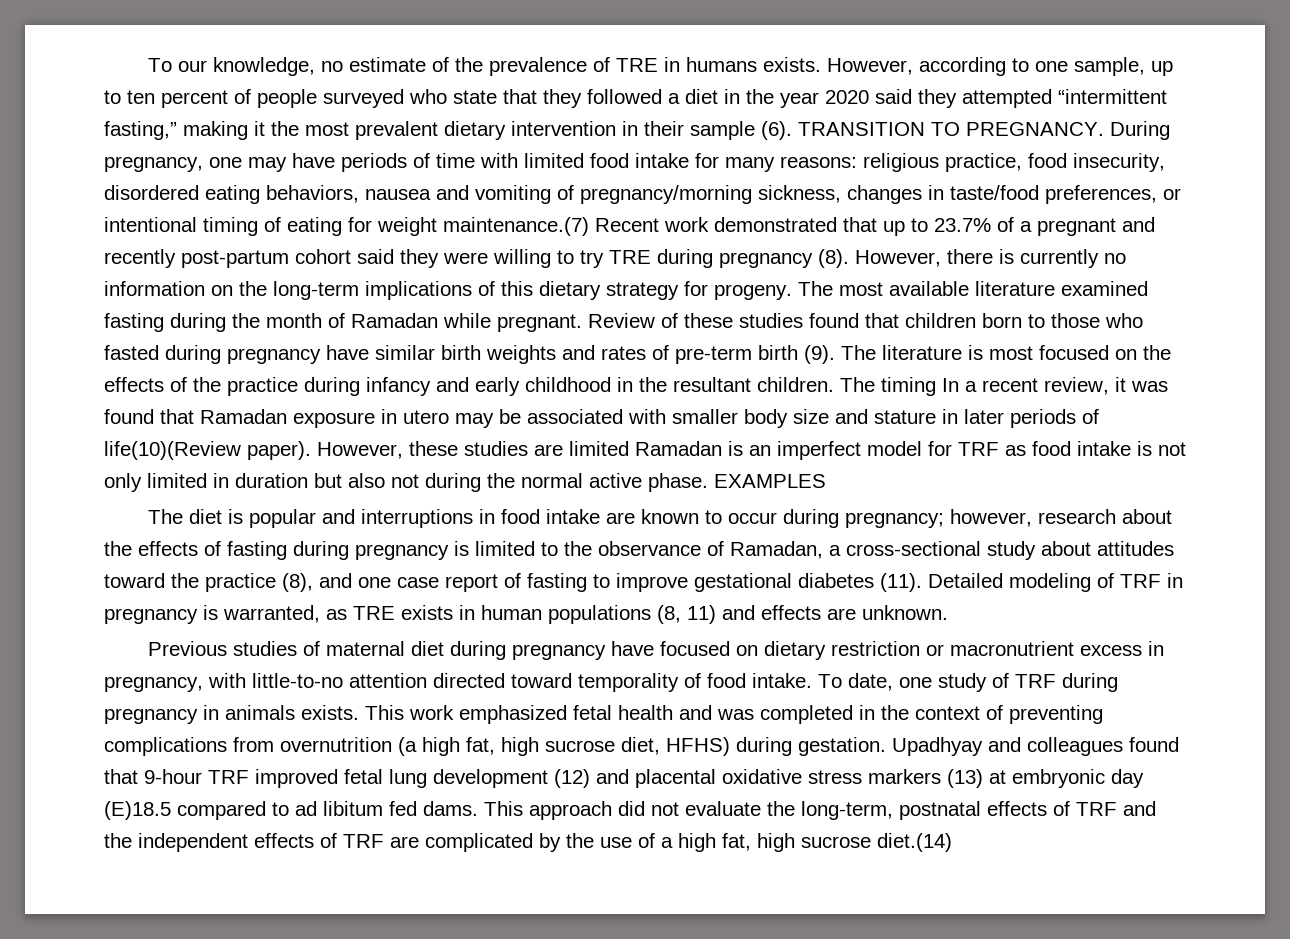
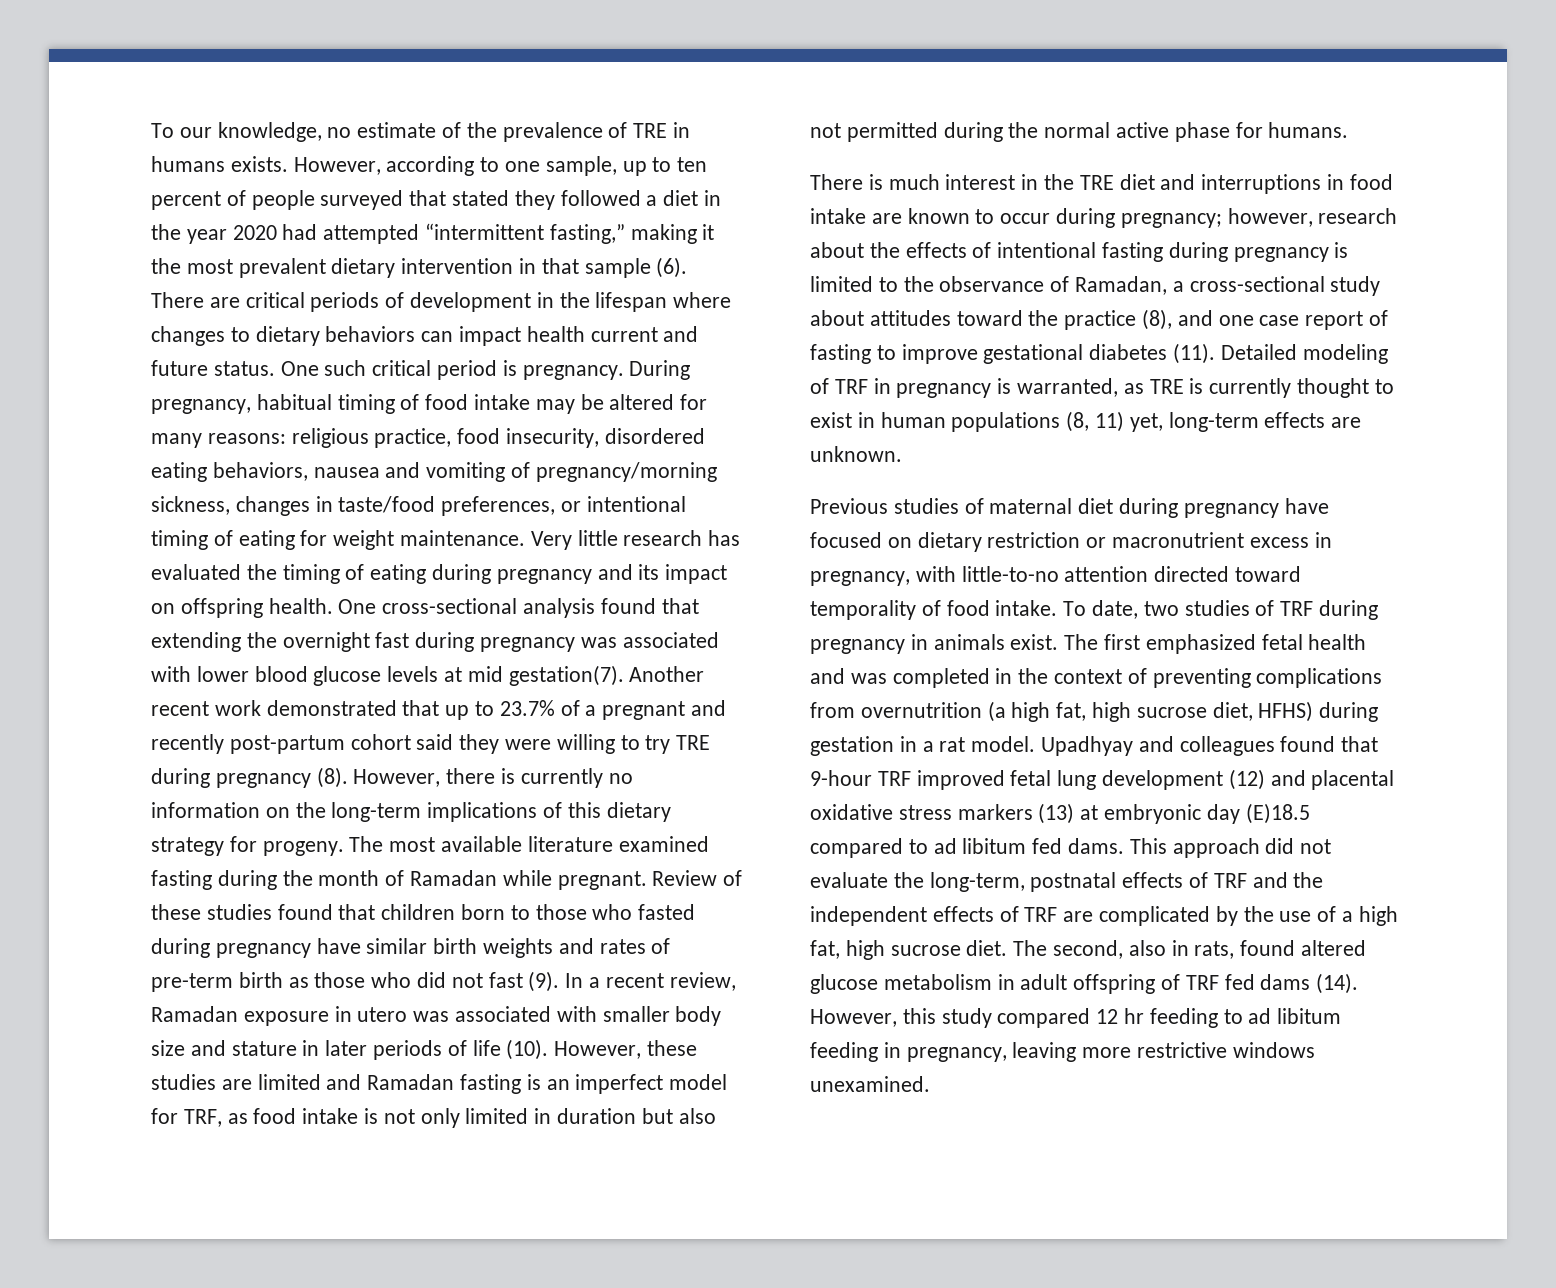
- However, according to one sample, up to ten percent of people surveyed who state that they followed a diet in the year 2020 said they attempted “intermittent fasting,” making it the most prevalent dietary intervention in their sample (6).
+ However, according to one sample, up to ten percent of people surveyed that stated they followed a diet in the year 2020 had attempted “intermittent fasting,” making it the most prevalent dietary intervention in that sample (6).
- TRANSITION TO PREGNANCY. During pregnancy, one may have periods of time with limited food intake for many reasons: religious practice, food insecurity, disordered eating behaviors, nausea and vomiting of pregnancy/morning sickness, changes in taste/food preferences, or intentional timing of eating for weight maintenance.(7) Recent work demonstrated that up to 23.7% of a pregnant and recently post-partum cohort said they were willing to try TRE during pregnancy (8).
+ There are critical periods of development in the lifespan where changes to dietary behaviors can impact health current and future status. One such critical period is pregnancy. During pregnancy, habitual timing of food intake may be altered for many reasons: religious practice, food insecurity, disordered eating behaviors, nausea and vomiting of pregnancy/morning sickness, changes in taste/food preferences, or intentional timing of eating for weight maintenance. Very little research has evaluated the timing of eating during pregnancy and its impact on offspring health. One cross-sectional analysis found that extending the overnight fast during pregnancy was associated with lower blood glucose levels at mid gestation(7). Another recent work demonstrated that up to 23.7% of a pregnant and recently post-partum cohort said they were willing to try TRE during pregnancy (8).
- Review of these studies found that children born to those who fasted during pregnancy have similar birth weights and rates of pre-term birth (9). The literature is most focused on the effects of the practice during infancy and early childhood in the resultant children. The timing In a recent review, it was found that Ramadan exposure in utero may be associated with smaller body size and stature in later periods of life(10)(Review paper).
+ Review of these studies found that children born to those who fasted during pregnancy have similar birth weights and rates of pre-term birth as those who did not fast (9). In a recent review, Ramadan exposure in utero was associated with smaller body size and stature in later periods of life (10).
- However, these studies are limited Ramadan is an imperfect model for TRF as food intake is not only limited in duration but also not during the normal active phase. EXAMPLES
- The diet is popular and interruptions in food intake are known to occur during pregnancy;
+ However, these studies are limited and Ramadan fasting is an imperfect model for TRF, as food intake is not only limited in duration but also not permitted during the normal active phase for humans.
+ There is much interest in the TRE diet and interruptions in food intake are known to occur during pregnancy;
- however, research about the effects of fasting during pregnancy is limited to the observance of Ramadan, a cross-sectional study about attitudes toward the practice (8), and one case report of fasting to improve gestational diabetes (11).
+ however, research about the effects of intentional fasting during pregnancy is limited to the observance of Ramadan, a cross-sectional study about attitudes toward the practice (8), and one case report of fasting to improve gestational diabetes (11).
- Detailed modeling of TRF in pregnancy is warranted, as TRE exists in human populations (8, 11) and effects are unknown.
+ Detailed modeling of TRF in pregnancy is warranted, as TRE is currently thought to exist in human populations (8, 11) yet, long-term effects are unknown.
- To date, one study of TRF during pregnancy in animals exists. This work emphasized fetal health and was completed in the context of preventing complications from overnutrition (a high fat, high sucrose diet, HFHS) during gestation.
+ To date, two studies of TRF during pregnancy in animals exist. The first emphasized fetal health and was completed in the context of preventing complications from overnutrition (a high fat, high sucrose diet, HFHS) during gestation in a rat model.
- This approach did not evaluate the long-term, postnatal effects of TRF and the independent effects of TRF are complicated by the use of a high fat, high sucrose diet.(14)
+ This approach did not evaluate the long-term, postnatal effects of TRF and the independent effects of TRF are complicated by the use of a high fat, high sucrose diet. The second, also in rats, found altered glucose metabolism in adult offspring of TRF fed dams (14). However, this study compared 12 hr feeding to ad libitum feeding in pregnancy, leaving more restrictive windows unexamined.

